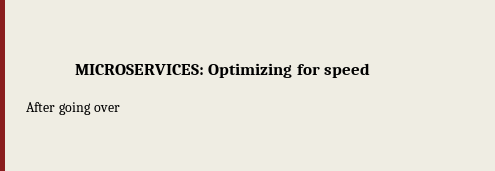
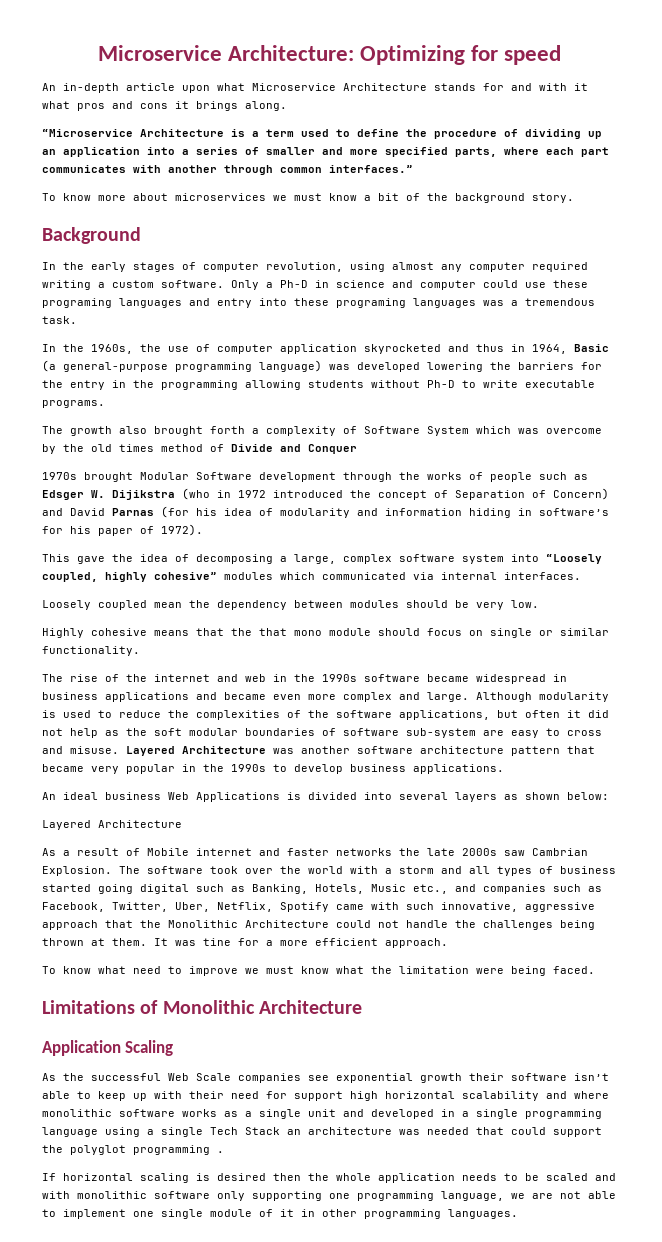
- MICROSERVICES: Optimizing for speed
+ Microservice Architecture: Optimizing for speed
- After going over
+ An in-depth article upon what Microservice Architecture stands for and with it what pros and cons it brings along.
+ “Microservice Architecture is a term used to define the procedure of dividing up an application into a series of smaller and more specified parts, where each part communicates with another through common interfaces.”
+ To know more about microservices we must know a bit of the background story.
+ Background
+ In the early stages of computer revolution, using almost any computer required writing a custom software. Only a Ph-D in science and computer could use these programing languages and entry into these programing languages was a tremendous task.
+ In the 1960s, the use of computer application skyrocketed and thus in 1964, Basic (a general-purpose programming language) was developed lowering the barriers for the entry in the programming allowing students without Ph-D to write executable programs.
+ The growth also brought forth a complexity of Software System which was overcome by the old times method of Divide and Conquer
+ 1970s brought Modular Software development through the works of people such as Edsger W. Dijikstra (who in 1972 introduced the concept of Separation of Concern) and David Parnas (for his idea of modularity and information hiding in software’s for his paper of 1972).
+ This gave the idea of decomposing a large, complex software system into “Loosely coupled, highly cohesive” modules which communicated via internal interfaces.
+ Loosely coupled mean the dependency between modules should be very low.
+ Highly cohesive means that the that mono module should focus on single or similar functionality.
+ The rise of the internet and web in the 1990s software became widespread in business applications and became even more complex and large. Although modularity is used to reduce the complexities of the software applications, but often it did not help as the soft modular boundaries of software sub-system are easy to cross and misuse. Layered Architecture was another software architecture pattern that became very popular in the 1990s to develop business applications.
+ An ideal business Web Applications is divided into several layers as shown below:
+ Layered Architecture
+ As a result of Mobile internet and faster networks the late 2000s saw Cambrian Explosion. The software took over the world with a storm and all types of business started going digital such as Banking, Hotels, Music etc., and companies such as Facebook, Twitter, Uber, Netflix, Spotify came with such innovative, aggressive approach that the Monolithic Architecture could not handle the challenges being thrown at them. It was tine for a more efficient approach.
+ To know what need to improve we must know what the limitation were being faced.
+ Limitations of Monolithic Architecture
+ Application Scaling
+ As the successful Web Scale companies see exponential growth their software isn’t able to keep up with their need for support high horizontal scalability and where monolithic software works as a single unit and developed in a single programming language using a single Tech Stack an architecture was needed that could support the polyglot programming .
+ If horizontal scaling is desired then the whole application needs to be scaled and with monolithic software only supporting one programming language, we are not able to implement one single module of it in other programming languages.

